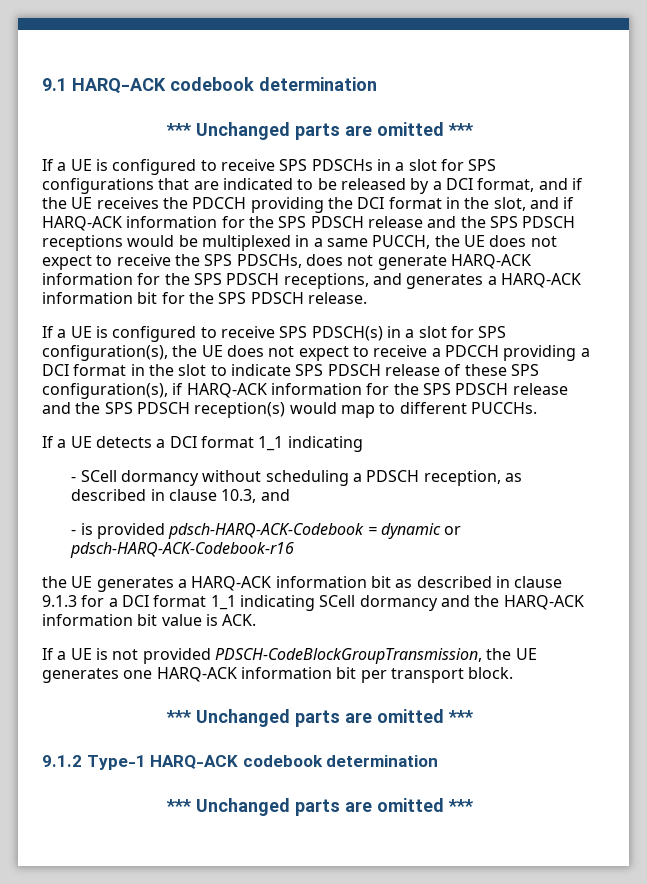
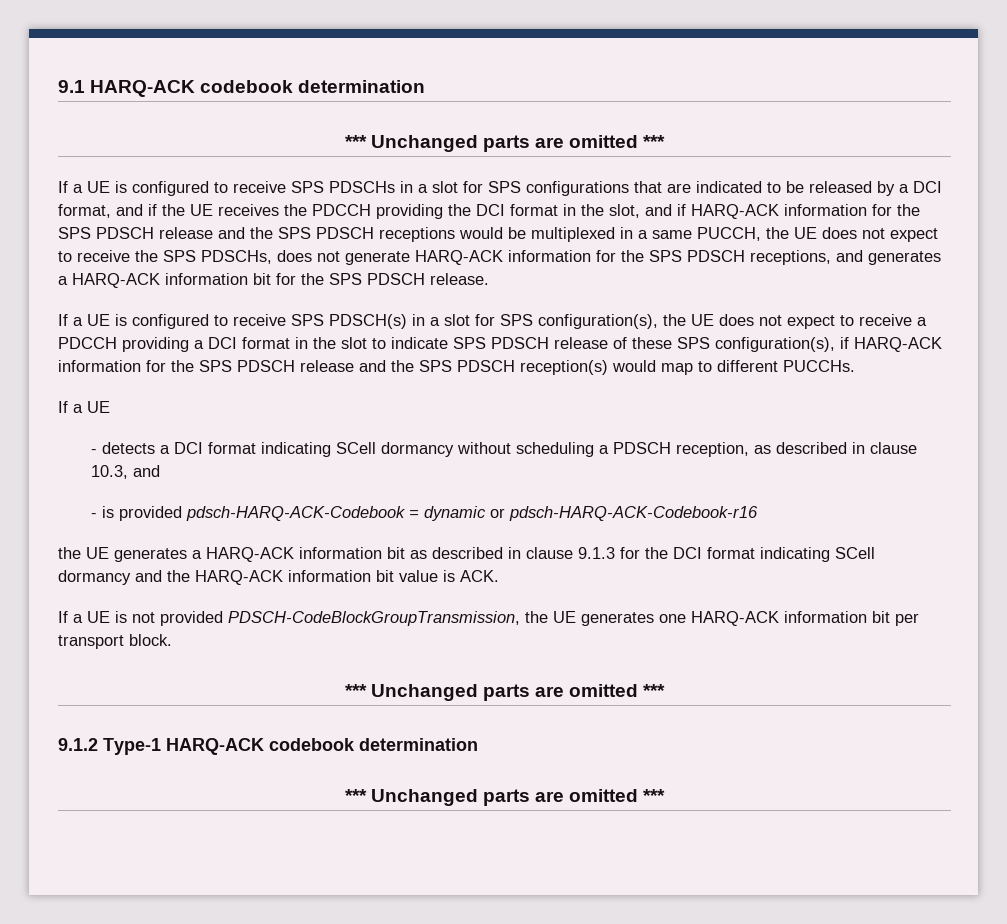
  If a UE is configured to receive SPS PDSCH(s) in a slot for SPS configuration(s), the UE does not expect to receive a PDCCH providing a DCI format in the slot to indicate SPS PDSCH release of these SPS configuration(s), if HARQ-ACK information for the SPS PDSCH release and the SPS PDSCH reception(s) would map to different PUCCHs.
- If a UE detects a DCI format 1_1 indicating
- - SCell dormancy without scheduling a PDSCH reception, as described in clause 10.3, and
+ If a UE
+ - detects a DCI format indicating SCell dormancy without scheduling a PDSCH reception, as described in clause 10.3, and
- the UE generates a HARQ-ACK information bit as described in clause 9.1.3 for a DCI format 1_1 indicating SCell dormancy and the HARQ-ACK information bit value is ACK.
+ the UE generates a HARQ-ACK information bit as described in clause 9.1.3 for the DCI format indicating SCell dormancy and the HARQ-ACK information bit value is ACK.

